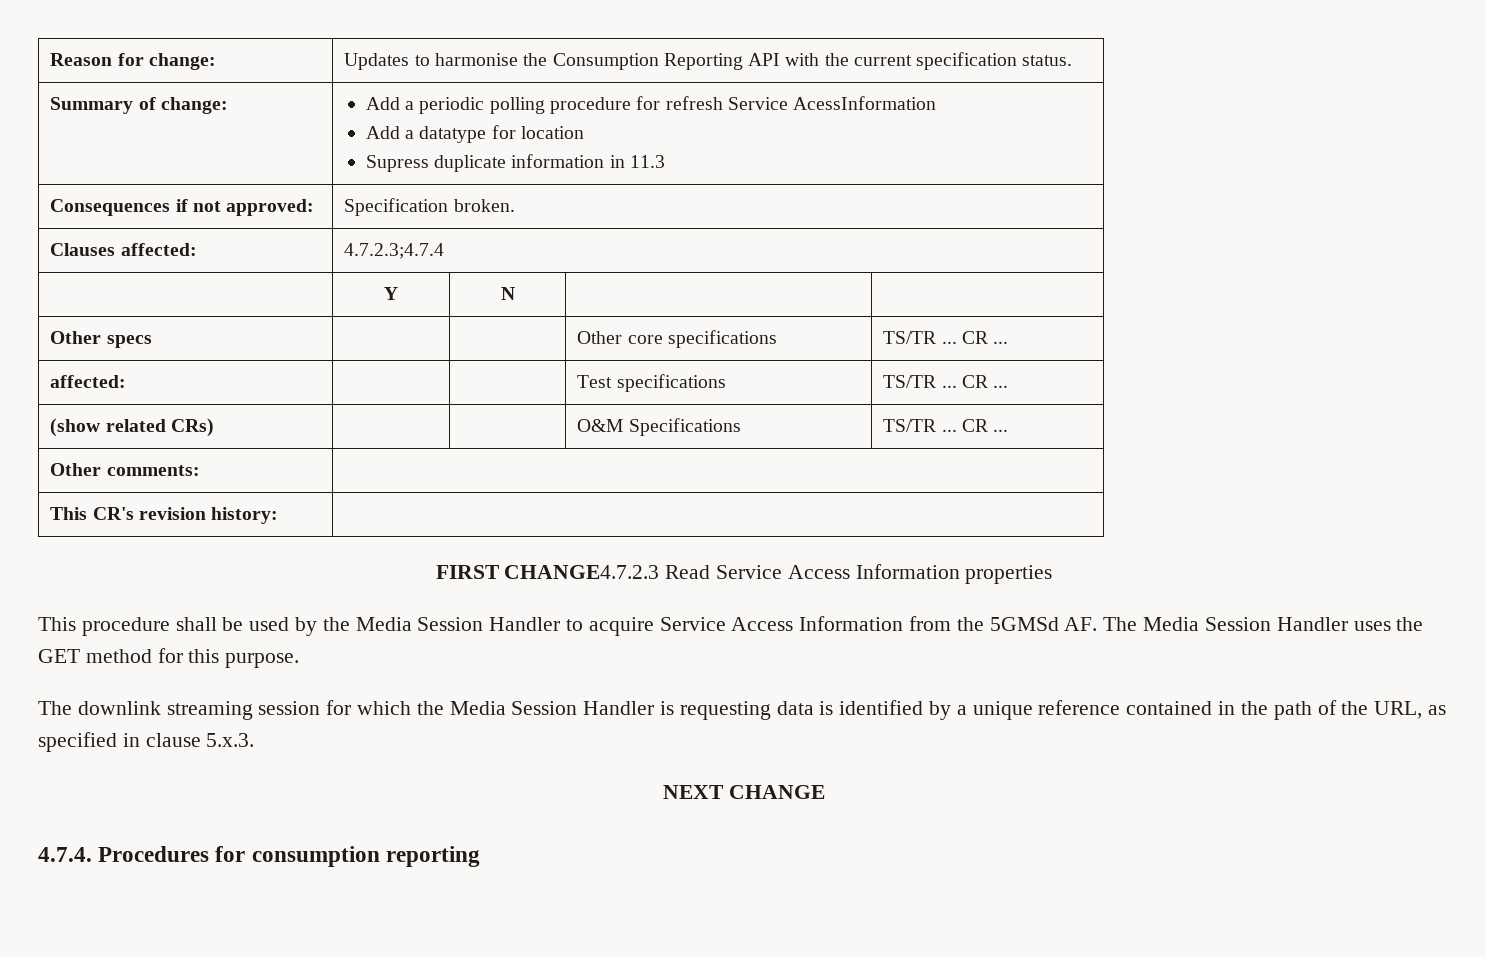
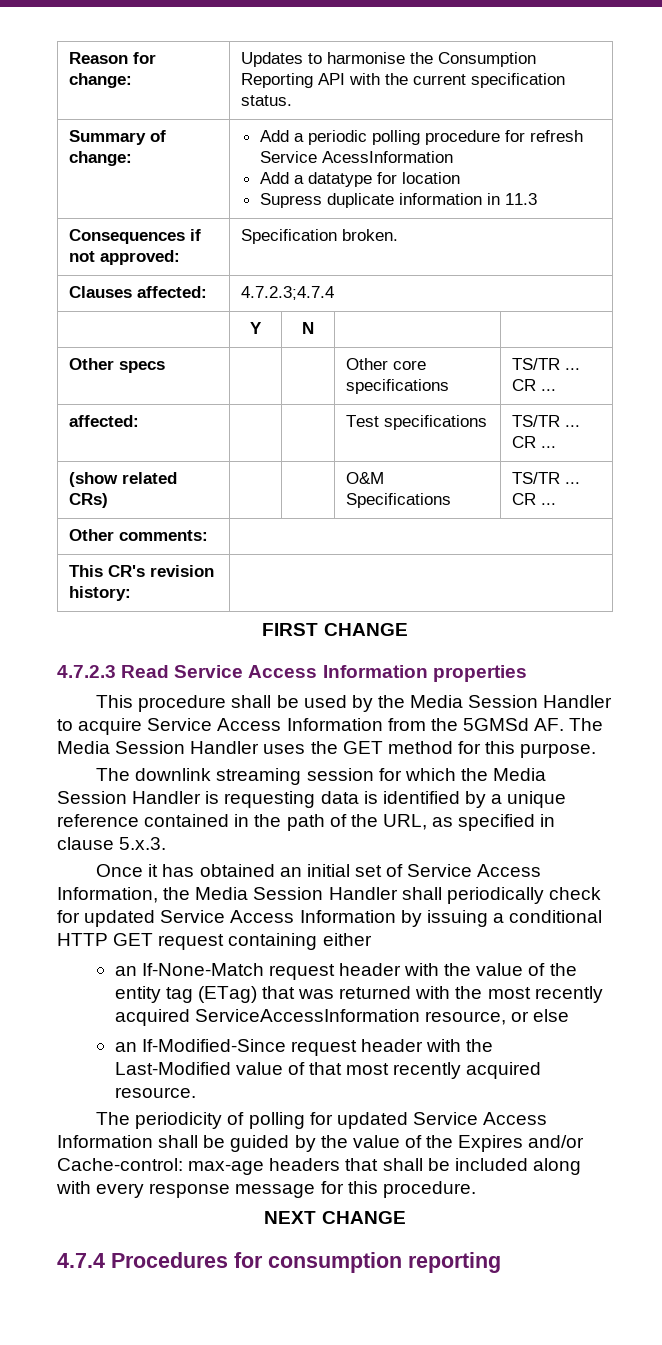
- FIRST CHANGE4.7.2.3 Read Service Access Information properties
+ FIRST CHANGE
+ 4.7.2.3 Read Service Access Information properties
+ Once it has obtained an initial set of Service Access Information, the Media Session Handler shall periodically check for updated Service Access Information by issuing a conditional HTTP GET request containing either
+ an If-None-Match request header with the value of the entity tag (ETag) that was returned with the most recently acquired ServiceAccessInformation resource, or else
+ an If-Modified-Since request header with the Last-Modified value of that most recently acquired resource.
+ The periodicity of polling for updated Service Access Information shall be guided by the value of the Expires and/or Cache-control: max-age headers that shall be included along with every response message for this procedure.
- 4.7.4. Procedures for consumption reporting
+ 4.7.4 Procedures for consumption reporting

